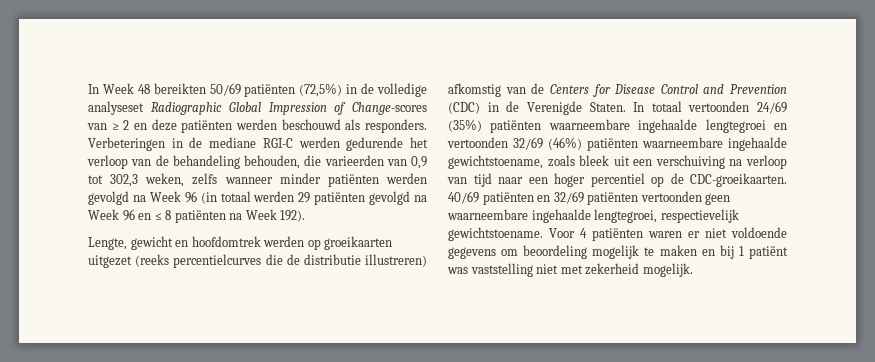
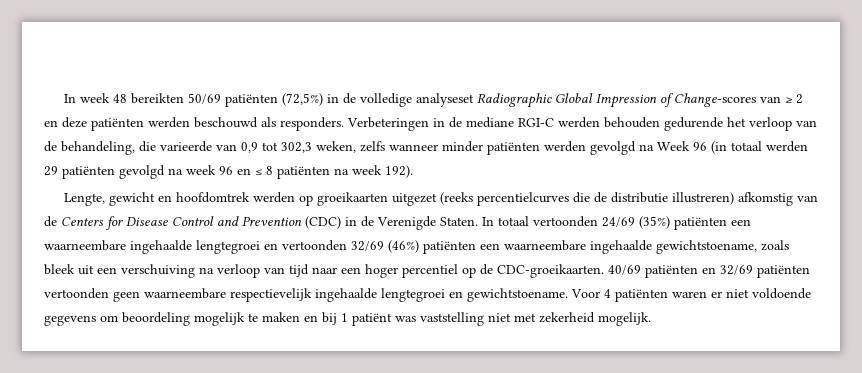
- In Week 48 bereikten 50/69 patiënten (72,5%) in de volledige analyseset Radiographic Global Impression of Change-scores van ≥ 2 en deze patiënten werden beschouwd als responders.
+ In week 48 bereikten 50/69 patiënten (72,5%) in de volledige analyseset Radiographic Global Impression of Change-scores van ≥ 2 en deze patiënten werden beschouwd als responders.
- Verbeteringen in de mediane RGI-C werden gedurende het verloop van de behandeling behouden, die varieerden van 0,9 tot 302,3 weken, zelfs wanneer minder patiënten werden gevolgd na Week 96 (in totaal werden 29 patiënten gevolgd na Week 96 en ≤ 8 patiënten na Week 192).
+ Verbeteringen in de mediane RGI-C werden behouden gedurende het verloop van de behandeling, die varieerde van 0,9 tot 302,3 weken, zelfs wanneer minder patiënten werden gevolgd na Week 96 (in totaal werden 29 patiënten gevolgd na week 96 en ≤ 8 patiënten na week 192).
- In totaal vertoonden 24/69 (35%) patiënten waarneembare ingehaalde lengtegroei en vertoonden 32/69 (46%) patiënten waarneembare ingehaalde gewichtstoename, zoals bleek uit een verschuiving na verloop van tijd naar een hoger percentiel op de CDC-groeikaarten.
+ In totaal vertoonden 24/69 (35%) patiënten een waarneembare ingehaalde lengtegroei en vertoonden 32/69 (46%) patiënten een waarneembare ingehaalde gewichtstoename, zoals bleek uit een verschuiving na verloop van tijd naar een hoger percentiel op de CDC-groeikaarten.
- 40/69 patiënten en 32/69 patiënten vertoonden geen waarneembare ingehaalde lengtegroei, respectievelijk gewichtstoename.
+ 40/69 patiënten en 32/69 patiënten vertoonden geen waarneembare respectievelijk ingehaalde lengtegroei en gewichtstoename.

